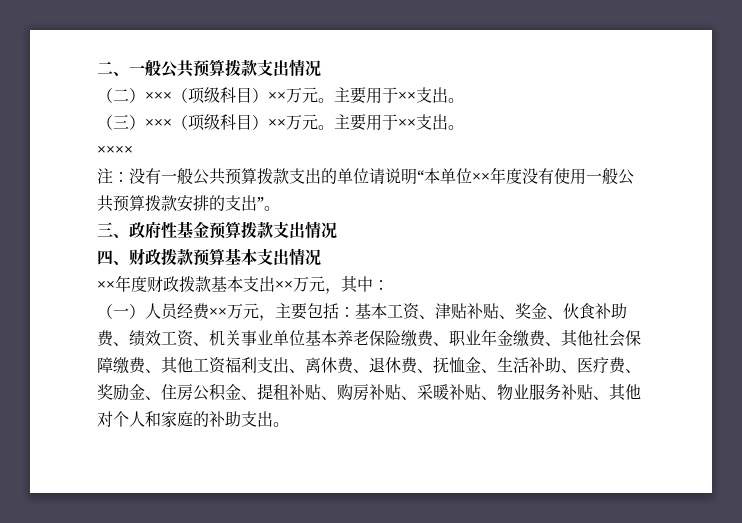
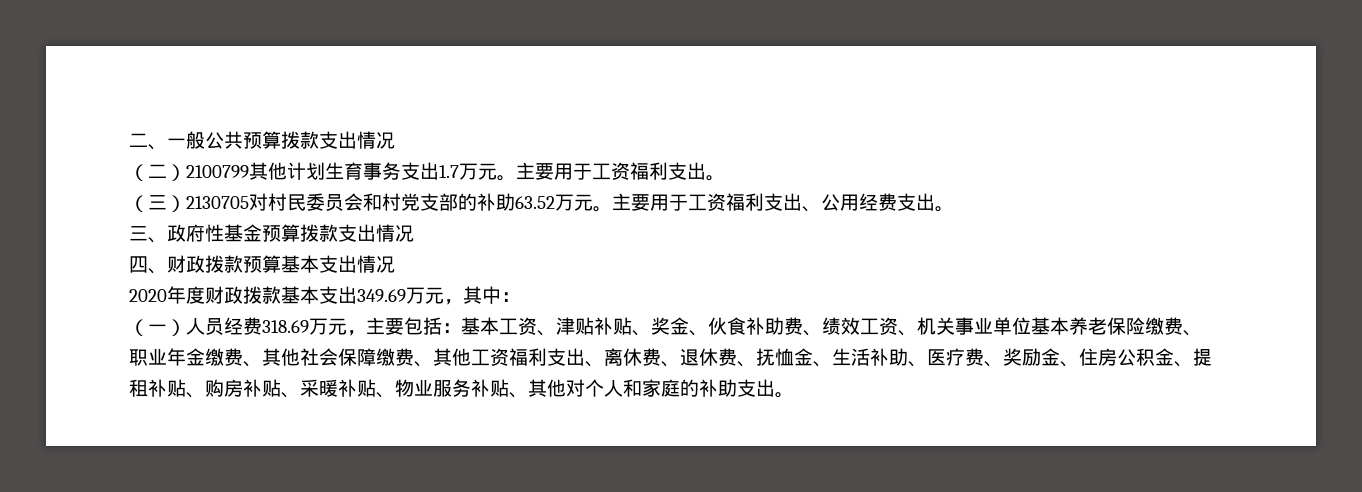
- （二）×××（项级科目）××万元。主要用于××支出。
+ （二）2100799其他计划生育事务支出1.7万元。主要用于工资福利支出。
- （三）×××（项级科目）××万元。主要用于××支出。
- ××××
- 注：没有一般公共预算拨款支出的单位请说明“本单位××年度没有使用一般公共预算拨款安排的支出”。
+ （三）2130705对村民委员会和村党支部的补助63.52万元。主要用于工资福利支出、公用经费支出。
- ××年度财政拨款基本支出××万元，其中：
+ 2020年度财政拨款基本支出349.69万元，其中：
- （一）人员经费××万元，主要包括：
+ （一）人员经费318.69万元，主要包括：

